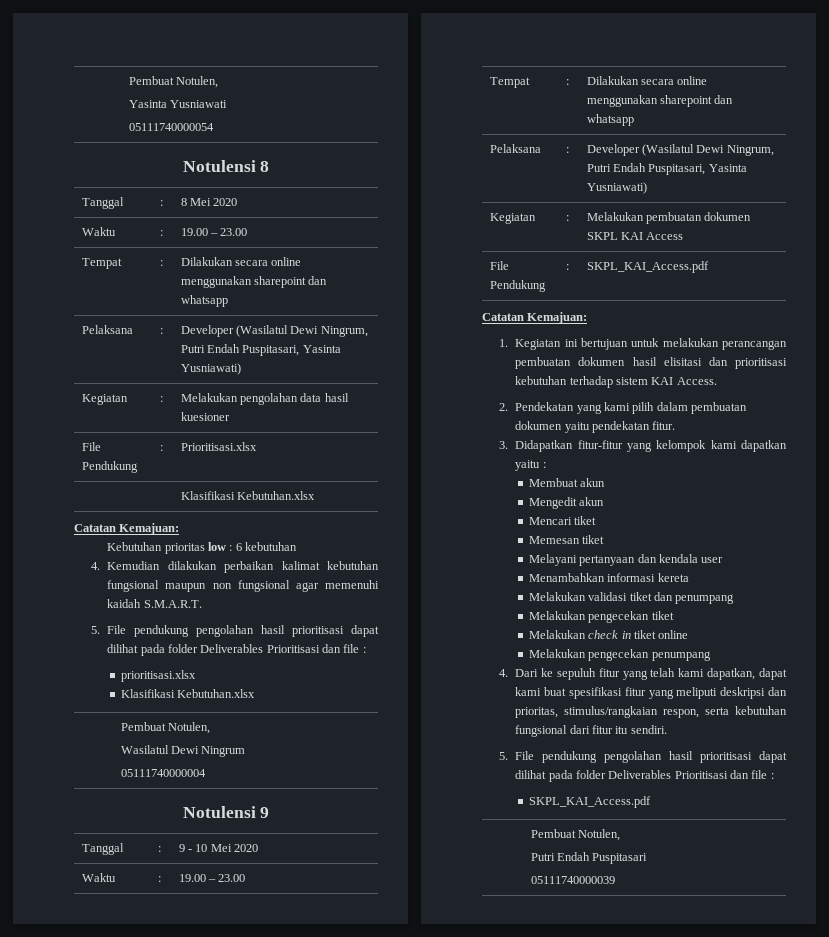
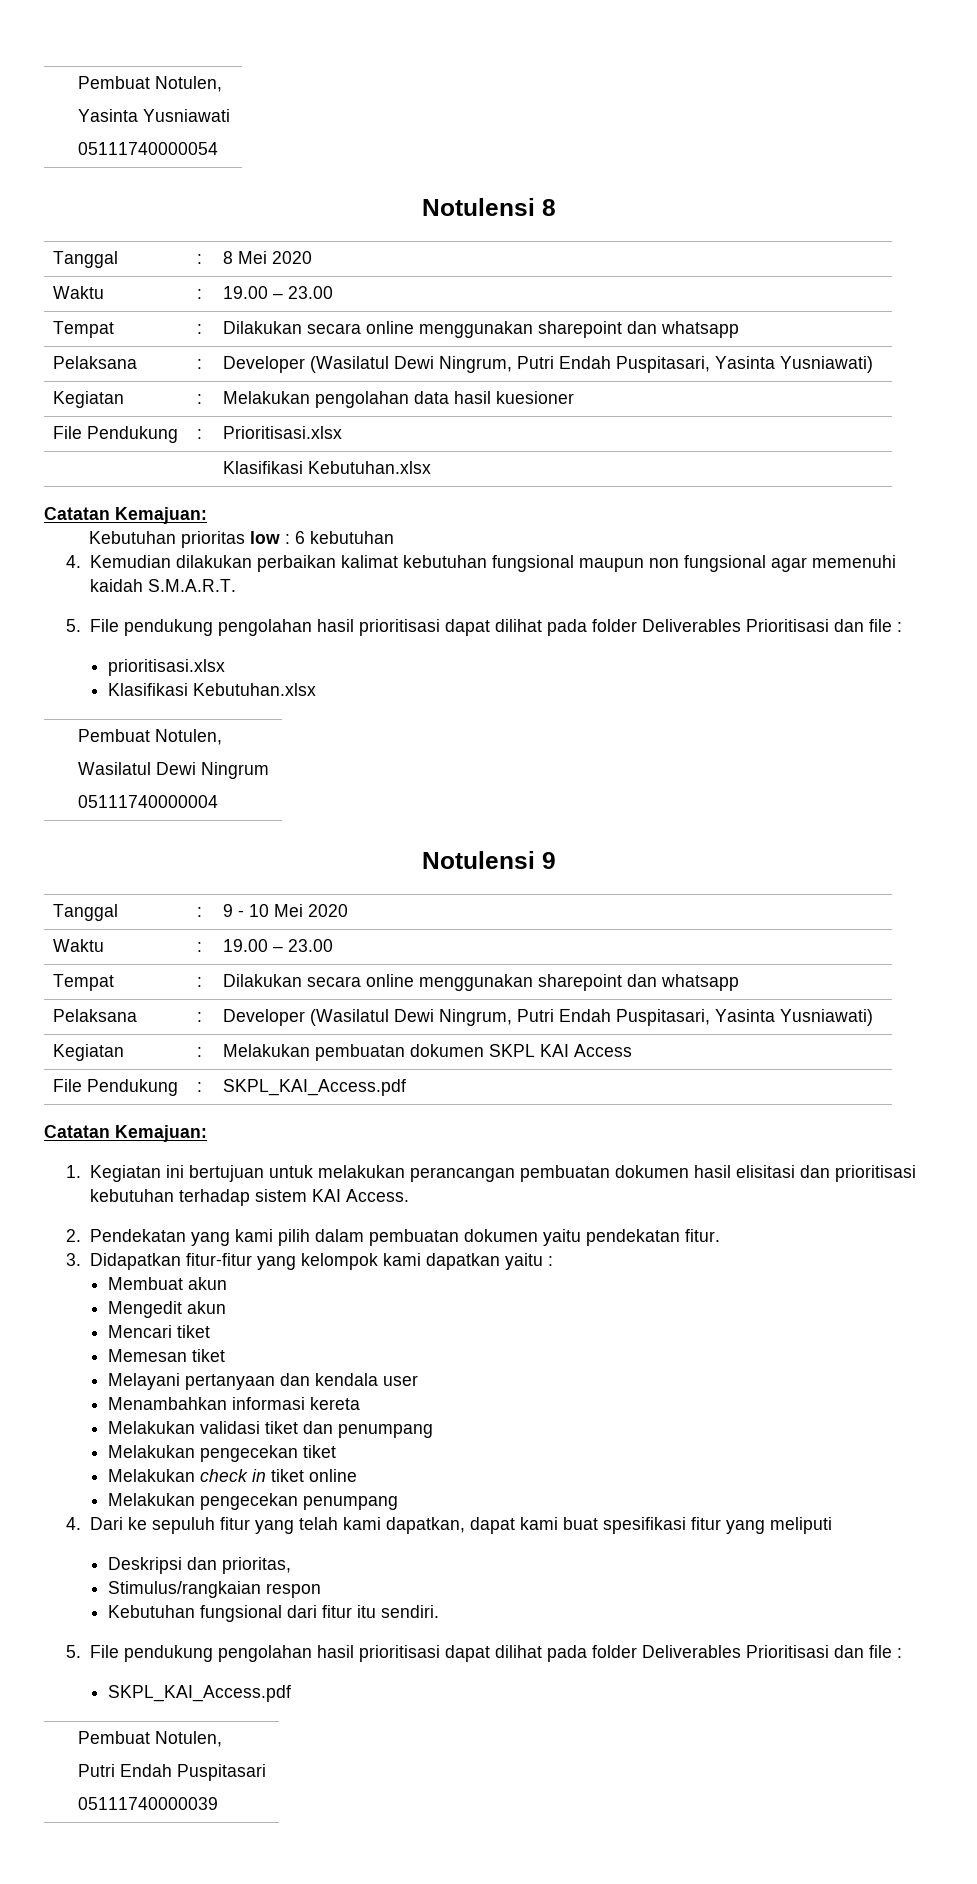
- 4. Dari ke sepuluh fitur yang telah kami dapatkan, dapat kami buat spesifikasi fitur yang meliputi deskripsi dan prioritas, stimulus/rangkaian respon, serta kebutuhan fungsional dari fitur itu sendiri.
+ 4. Dari ke sepuluh fitur yang telah kami dapatkan, dapat kami buat spesifikasi fitur yang meliputi
+ Deskripsi dan prioritas,
+ Stimulus/rangkaian respon
+ Kebutuhan fungsional dari fitur itu sendiri.

